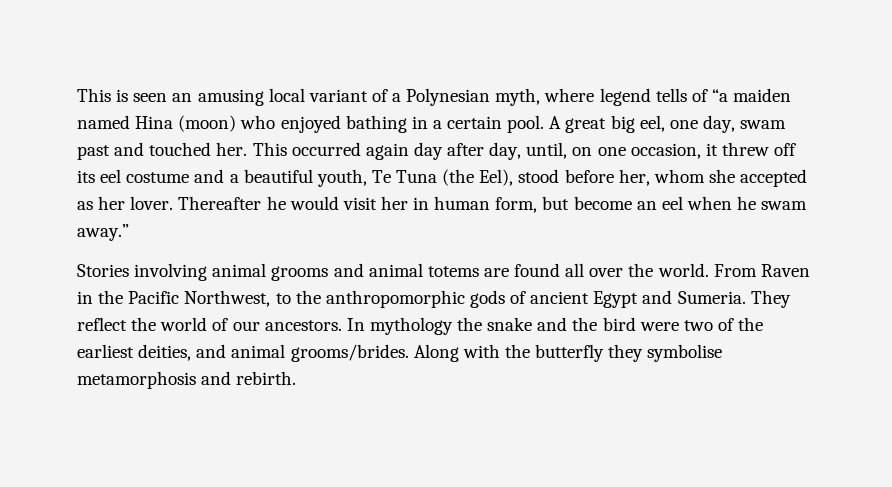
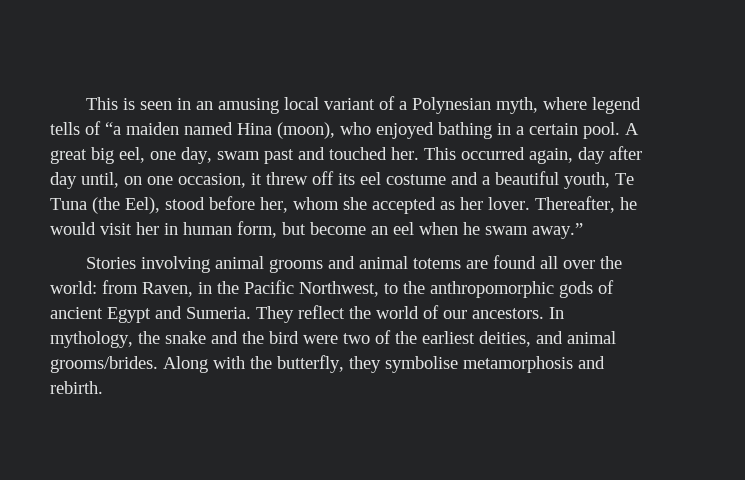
- This is seen an amusing local variant of a Polynesian myth, where legend tells of “a maiden named Hina (moon) who enjoyed bathing in a certain pool.
+ This is seen in an amusing local variant of a Polynesian myth, where legend tells of “a maiden named Hina (moon), who enjoyed bathing in a certain pool.
- This occurred again day after day, until, on one occasion, it threw off its eel costume and a beautiful youth, Te Tuna (the Eel), stood before her, whom she accepted as her lover.
+ This occurred again, day after day until, on one occasion, it threw off its eel costume and a beautiful youth, Te Tuna (the Eel), stood before her, whom she accepted as her lover.
- Thereafter he would visit her in human form, but become an eel when he swam away.”
+ Thereafter, he would visit her in human form, but become an eel when he swam away.”
- Stories involving animal grooms and animal totems are found all over the world. From Raven in the Pacific Northwest, to the anthropomorphic gods of ancient Egypt and Sumeria.
+ Stories involving animal grooms and animal totems are found all over the world: from Raven, in the Pacific Northwest, to the anthropomorphic gods of ancient Egypt and Sumeria.
- In mythology the snake and the bird were two of the earliest deities, and animal grooms/brides.
+ In mythology, the snake and the bird were two of the earliest deities, and animal grooms/brides.
- Along with the butterfly they symbolise metamorphosis and rebirth.
+ Along with the butterfly, they symbolise metamorphosis and rebirth.

